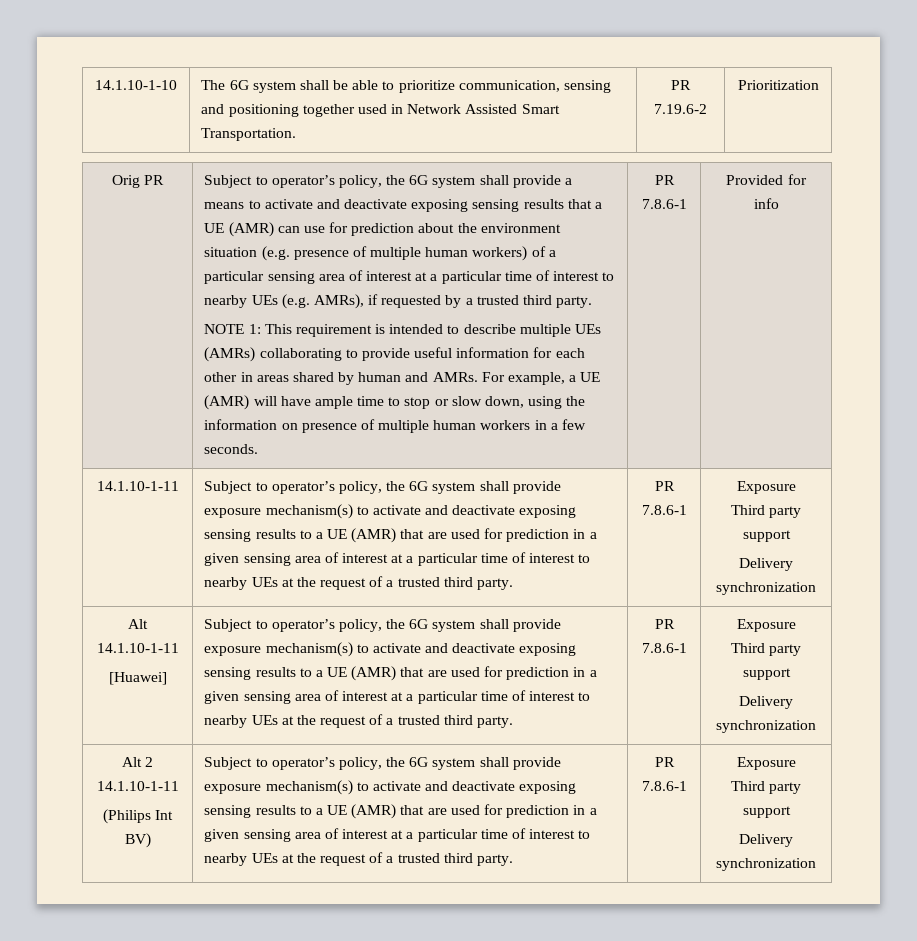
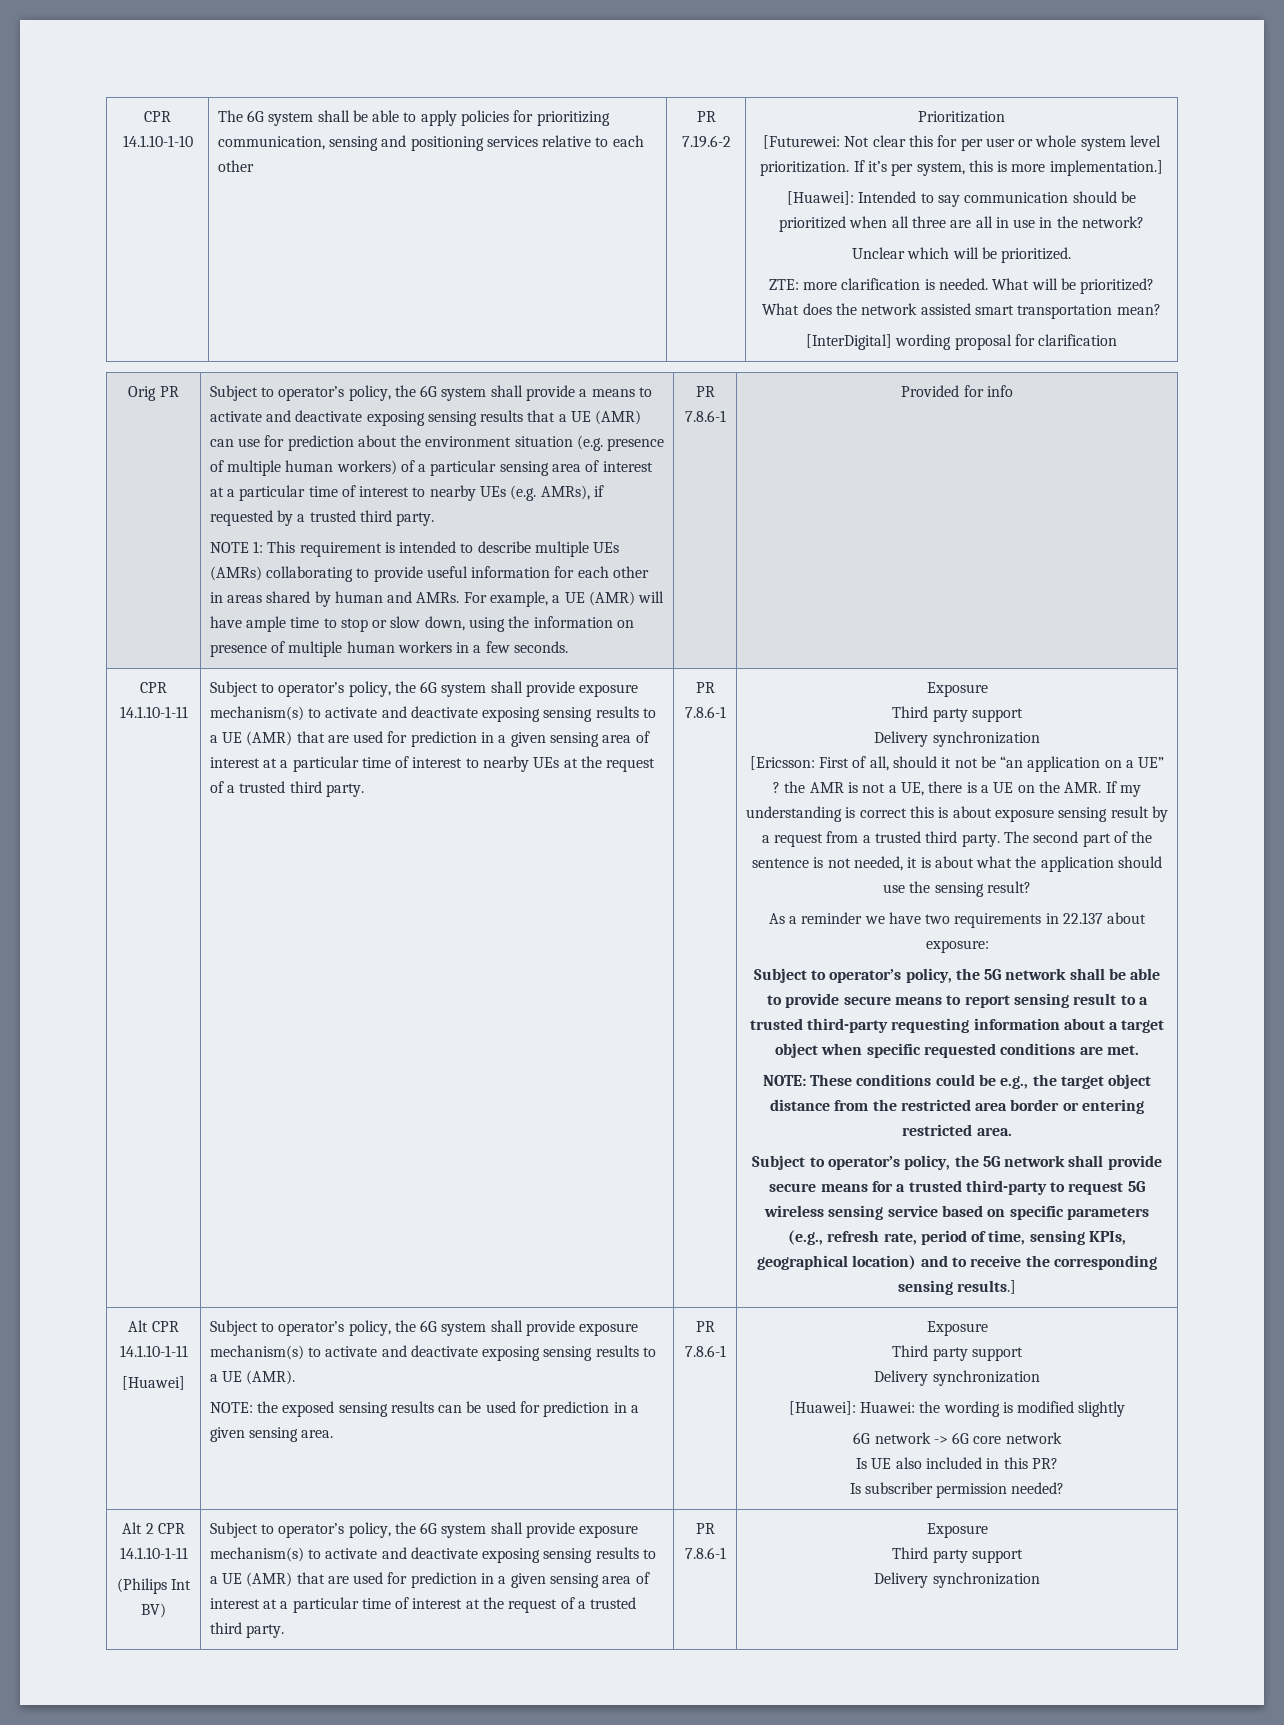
- 14.1.10-1-10
+ CPR 14.1.10-1-10
- The 6G system shall be able to prioritize communication, sensing and positioning together used in Network Assisted Smart Transportation. | PR 7.19.6-2 | Prioritization
+ The 6G system shall be able to apply policies for prioritizing communication, sensing and positioning services relative to each other | PR 7.19.6-2 | Prioritization
+ [Futurewei: Not clear this for per user or whole system level prioritization. If it’s per system, this is more implementation.]
+ [Huawei]: Intended to say communication should be prioritized when all three are all in use in the network?
+ Unclear which will be prioritized.
+ ZTE: more clarification is needed. What will be prioritized? What does the network assisted smart transportation mean?
+ [InterDigital] wording proposal for clarification
  Provided for info
- 14.1.10-1-11
+ CPR 14.1.10-1-11
- Alt 14.1.10-1-11
+ [Ericsson: First of all, should it not be “an application on a UE” ? the AMR is not a UE, there is a UE on the AMR. If my understanding is correct this is about exposure sensing result by a request from a trusted third party. The second part of the sentence is not needed, it is about what the application should use the sensing result?
+ As a reminder we have two requirements in 22.137 about exposure:
+ Subject to operator’s policy, the 5G network shall be able to provide secure means to report sensing result to a trusted third-party requesting information about a target object when specific requested conditions are met.
+ NOTE: These conditions could be e.g., the target object distance from the restricted area border or entering restricted area.
+ Subject to operator’s policy, the 5G network shall provide secure means for a trusted third-party to request 5G wireless sensing service based on specific parameters (e.g., refresh rate, period of time, sensing KPIs, geographical location) and to receive the corresponding sensing results.]
+ Alt CPR 14.1.10-1-11
- [Huawei] | Subject to operator’s policy, the 6G system shall provide exposure mechanism(s) to activate and deactivate exposing sensing results to a UE (AMR) that are used for prediction in a given sensing area of interest at a particular time of interest to nearby UEs at the request of a trusted third party. | PR 7.8.6-1 | Exposure
+ [Huawei] | Subject to operator’s policy, the 6G system shall provide exposure mechanism(s) to activate and deactivate exposing sensing results to a UE (AMR).
+ NOTE: the exposed sensing results can be used for prediction in a given sensing area. | PR 7.8.6-1 | Exposure
  Third party support
  Delivery synchronization
+ [Huawei]: Huawei: the wording is modified slightly
+ 6G network -> 6G core network
+ Is UE also included in this PR?
+ Is subscriber permission needed?
- Alt 2 14.1.10-1-11
+ Alt 2 CPR 14.1.10-1-11
- (Philips Int BV) | Subject to operator’s policy, the 6G system shall provide exposure mechanism(s) to activate and deactivate exposing sensing results to a UE (AMR) that are used for prediction in a given sensing area of interest at a particular time of interest to nearby UEs at the request of a trusted third party.
+ (Philips Int BV) | Subject to operator’s policy, the 6G system shall provide exposure mechanism(s) to activate and deactivate exposing sensing results to a UE (AMR) that are used for prediction in a given sensing area of interest at a particular time of interest at the request of a trusted third party.

